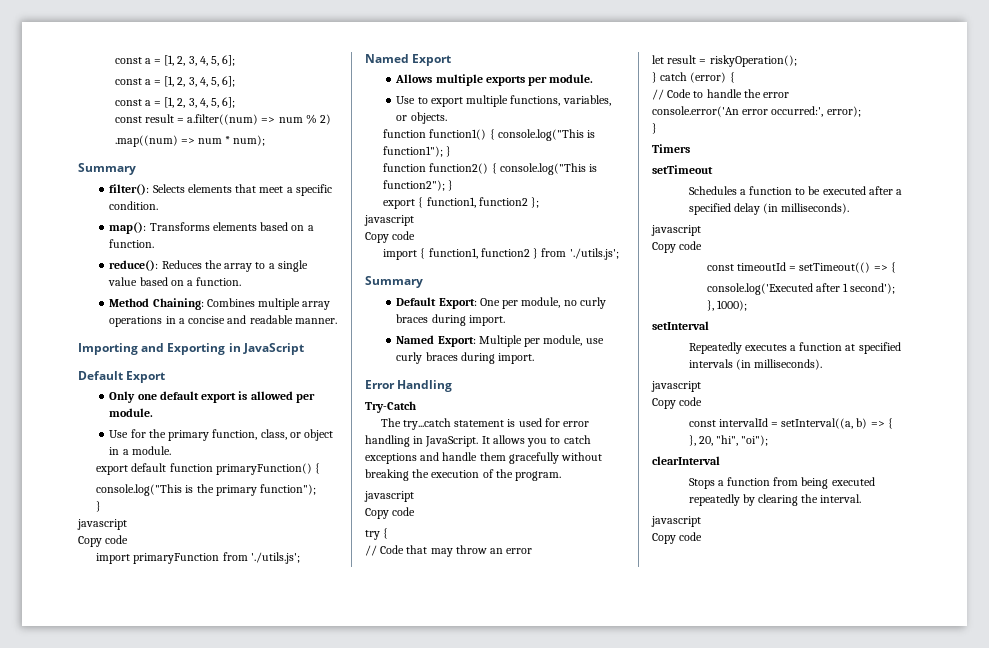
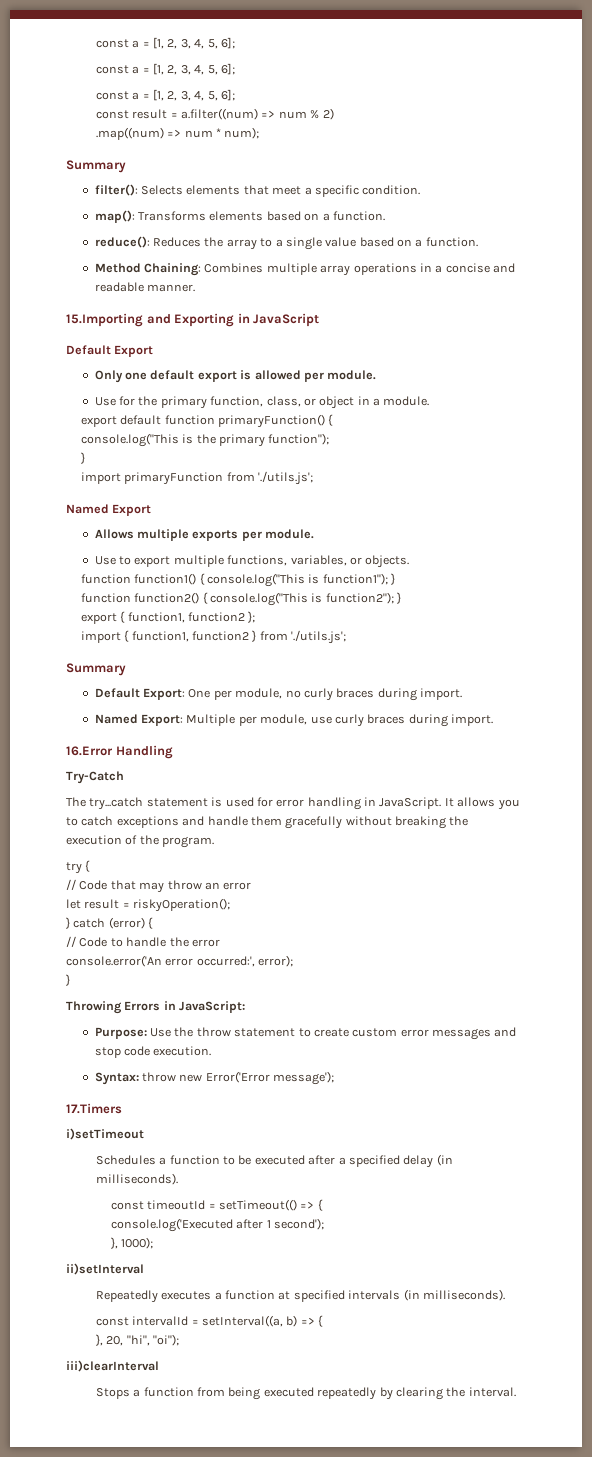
- Importing and Exporting in JavaScript
+ 15.Importing and Exporting in JavaScript
  console.log("This is the primary function");
  }
- javascript
- Copy code
  export { function1, function2 };
- javascript
- Copy code
- Error Handling
+ 16.Error Handling
  It allows you to catch exceptions and handle them gracefully without breaking the execution of the program.
- javascript
- Copy code
- Timers
- setTimeout
+ Throwing Errors in JavaScript:
+ Purpose: Use the throw statement to create custom error messages and stop code execution.
+ Syntax: throw new Error('Error message');
+ 17.Timers
+ i)setTimeout
  Schedules a function to be executed after a specified delay (in milliseconds).
- javascript
- Copy code
- setInterval
+ ii)setInterval
  Repeatedly executes a function at specified intervals (in milliseconds).
- javascript
- Copy code
- clearInterval
+ iii)clearInterval
  Stops a function from being executed repeatedly by clearing the interval.
- javascript
- Copy code

